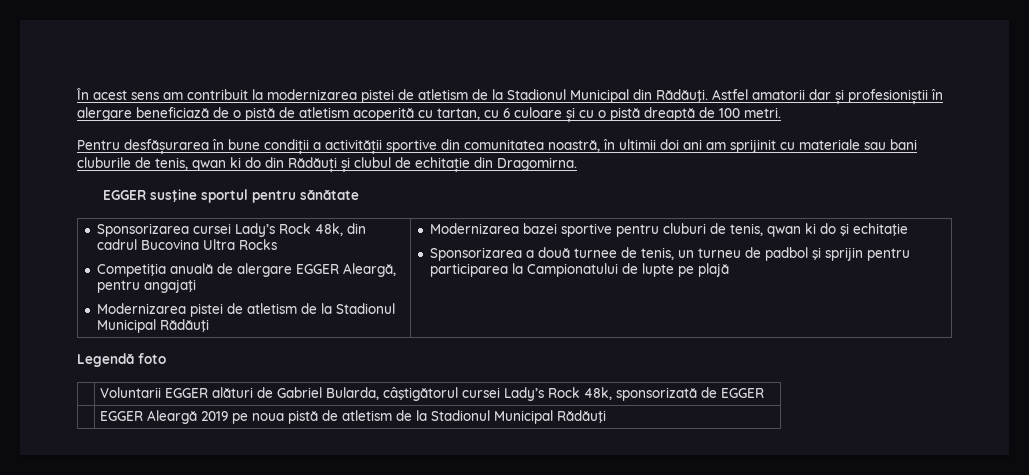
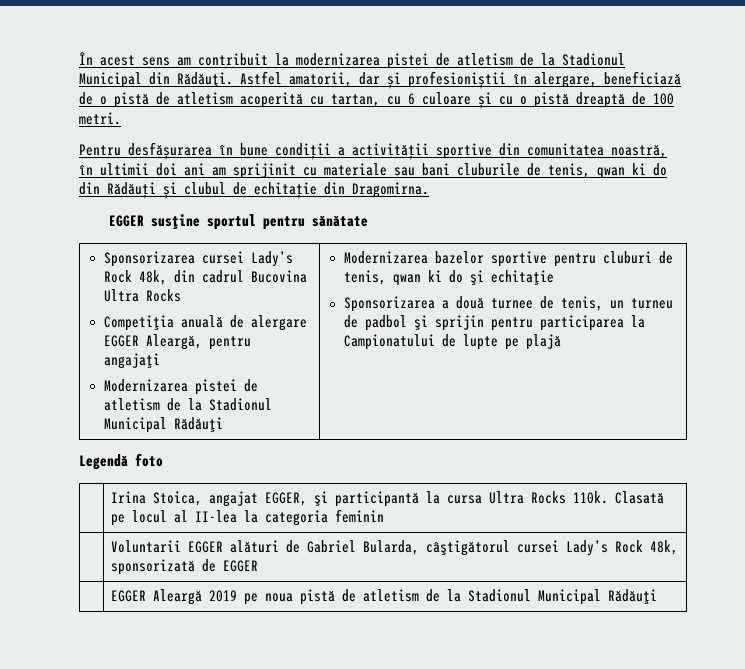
- Astfel amatorii dar și profesioniștii în alergare beneficiază de o pistă de atletism acoperită cu tartan, cu 6 culoare și cu o pistă dreaptă de 100 metri.
+ Astfel amatorii, dar și profesioniștii în alergare, beneficiază de o pistă de atletism acoperită cu tartan, cu 6 culoare și cu o pistă dreaptă de 100 metri.
- Modernizarea bazei sportive pentru cluburi de tenis, qwan ki do şi echitaţie
+ Modernizarea bazelor sportive pentru cluburi de tenis, qwan ki do şi echitaţie
+ | Irina Stoica, angajat EGGER, şi participantă la cursa Ultra Rocks 110k. Clasată pe locul al II-lea la categoria feminin

